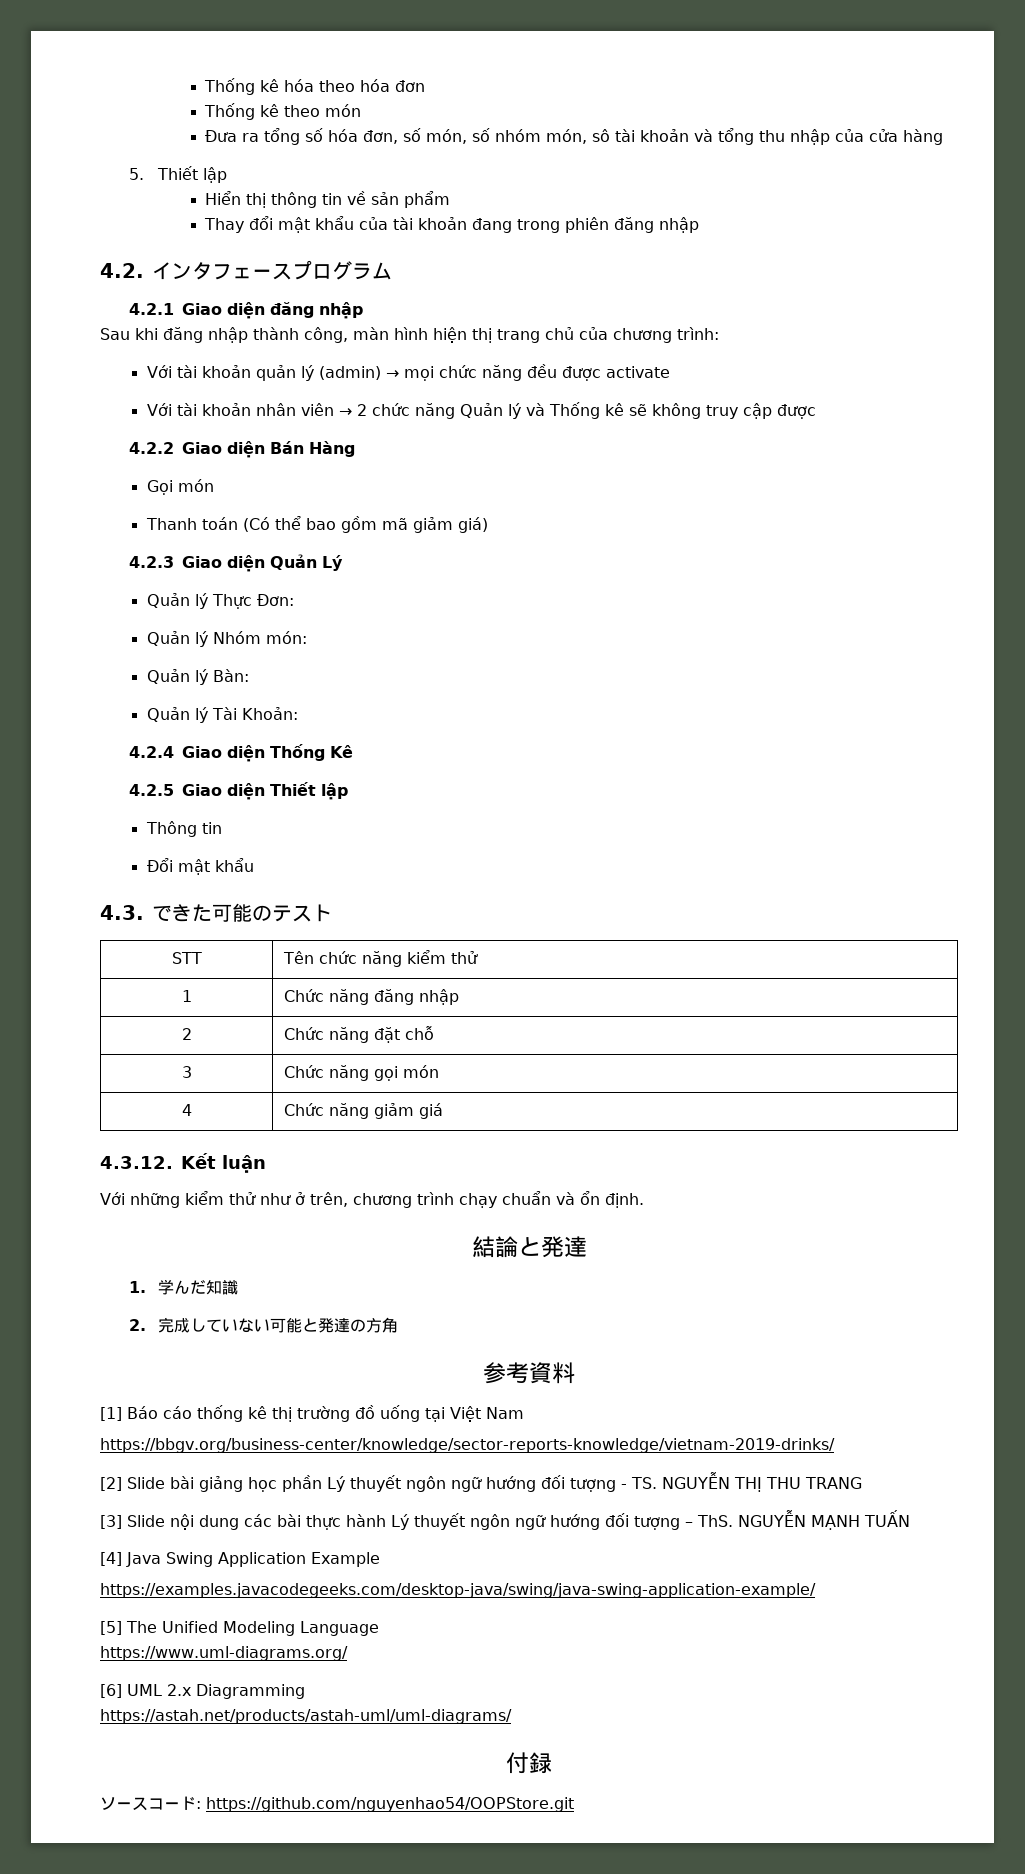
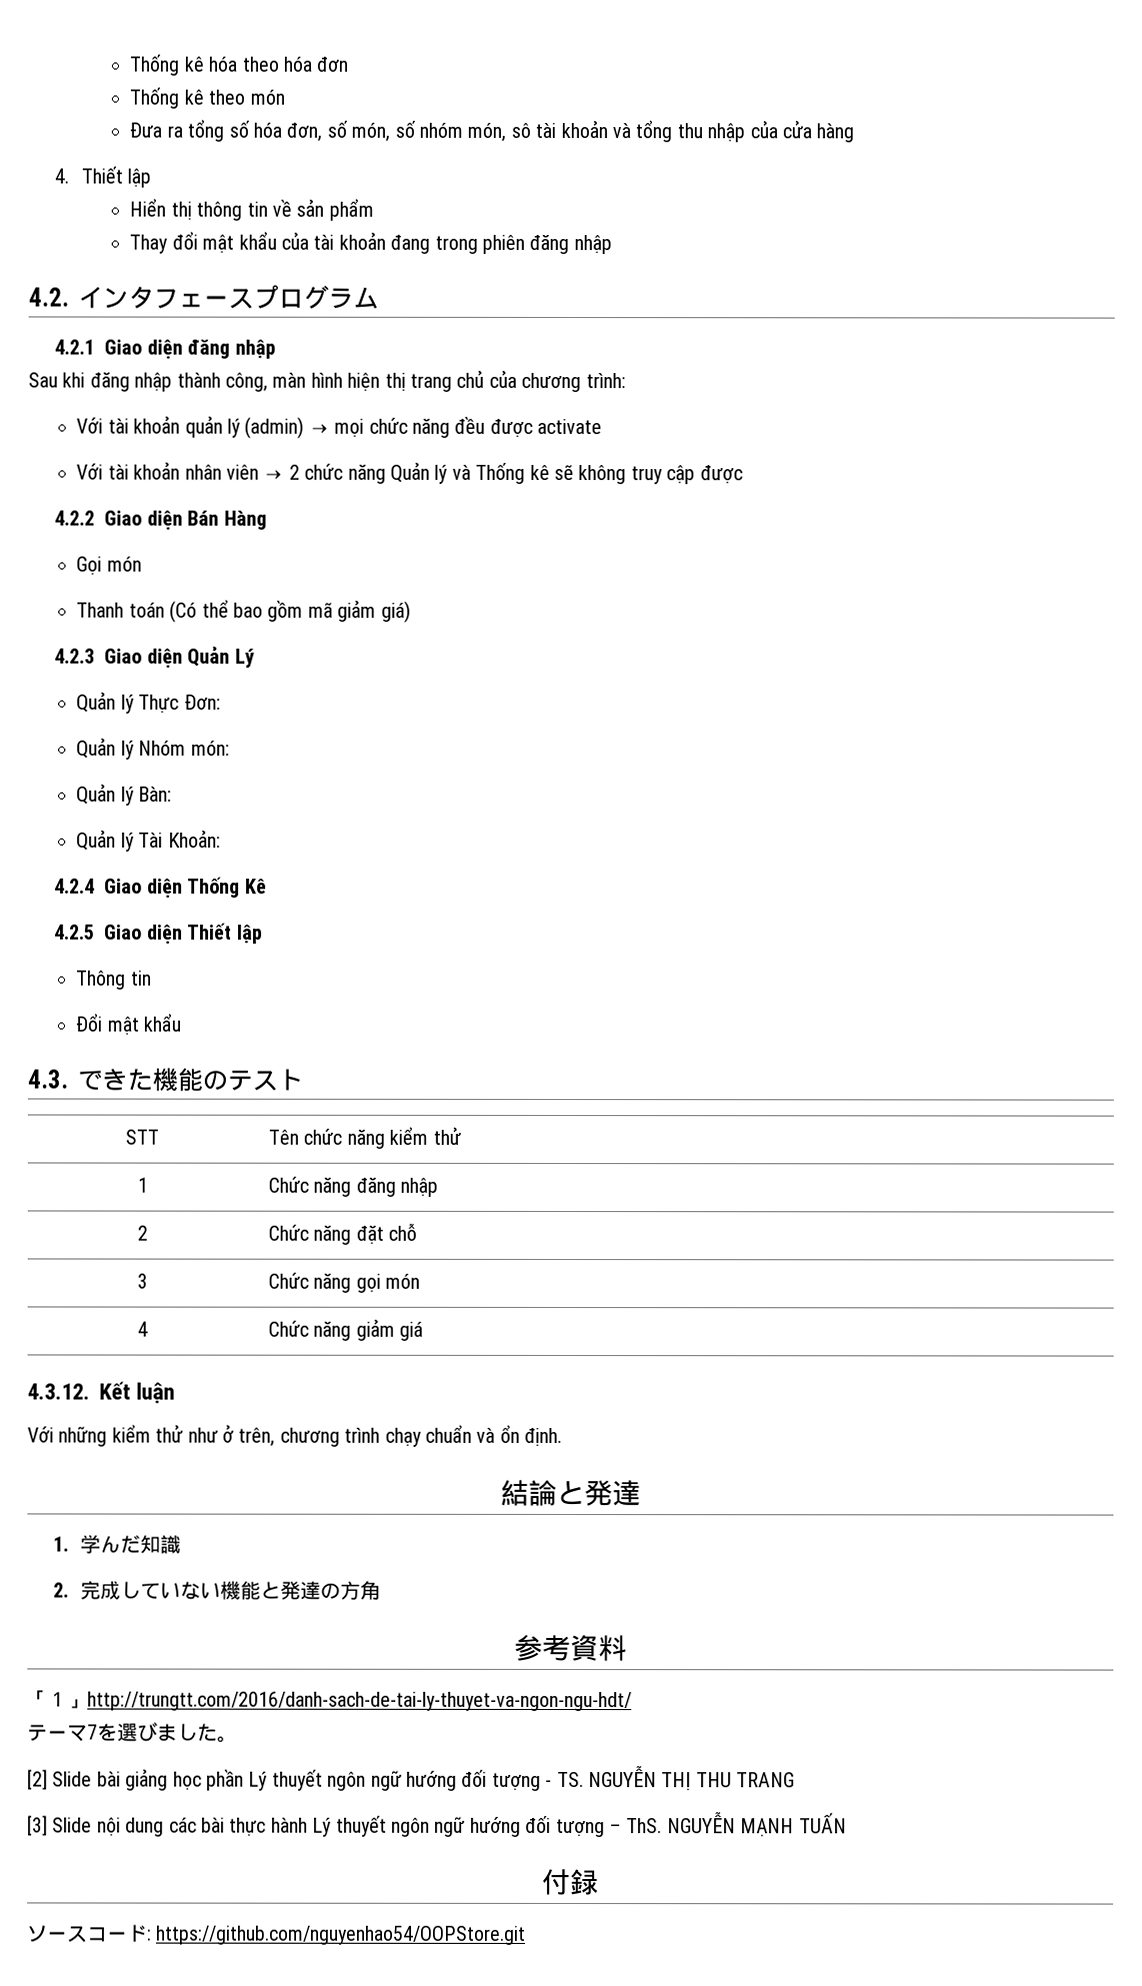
- 5. Thiết lập
+ 4. Thiết lập
- 4.3.できた可能のテスト
+ 4.3.できた機能のテスト
- 2.完成していない可能と発達の方角
+ 2.完成していない機能と発達の方角
- [1] Báo cáo thống kê thị trường đồ uống tại Việt Nam
- https://bbgv.org/business-center/knowledge/sector-reports-knowledge/vietnam-2019-drinks/
+ 「１」http://trungtt.com/2016/danh-sach-de-tai-ly-thuyet-va-ngon-ngu-hdt/
+ テーマ7を選びました。
- [4] Java Swing Application Example
- https://examples.javacodegeeks.com/desktop-java/swing/java-swing-application-example/
- [5] The Unified Modeling Language
- https://www.uml-diagrams.org/
- [6] UML 2.x Diagramming
- https://astah.net/products/astah-uml/uml-diagrams/

